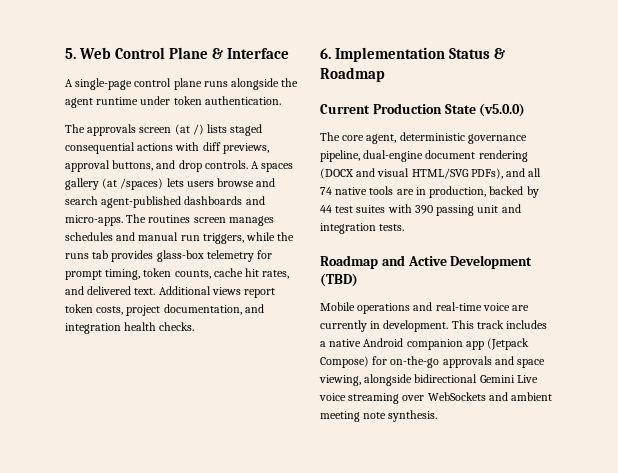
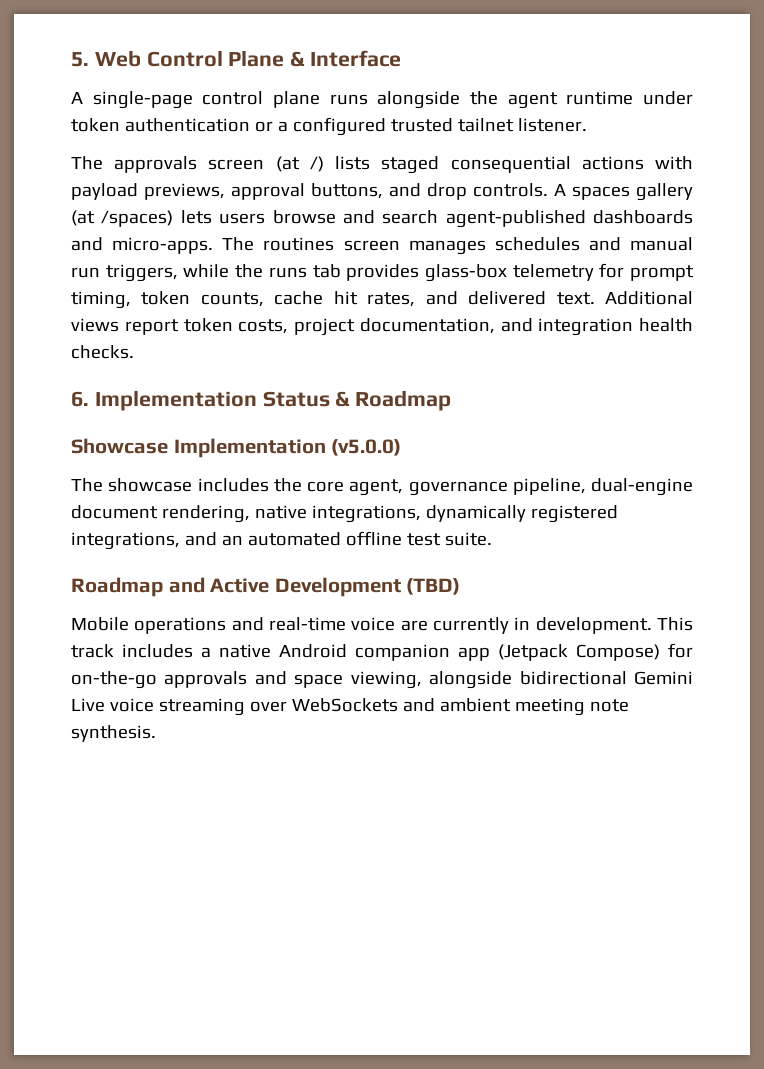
- A single-page control plane runs alongside the agent runtime under token authentication.
+ A single-page control plane runs alongside the agent runtime under token authentication or a configured trusted tailnet listener.
- The approvals screen (at /) lists staged consequential actions with diff previews, approval buttons, and drop controls.
+ The approvals screen (at /) lists staged consequential actions with payload previews, approval buttons, and drop controls.
- Current Production State (v5.0.0)
+ Showcase Implementation (v5.0.0)
- The core agent, deterministic governance pipeline, dual-engine document rendering (DOCX and visual HTML/SVG PDFs), and all 74 native tools are in production, backed by 44 test suites with 390 passing unit and integration tests.
+ The showcase includes the core agent, governance pipeline, dual-engine document rendering, native integrations, dynamically registered integrations, and an automated offline test suite.

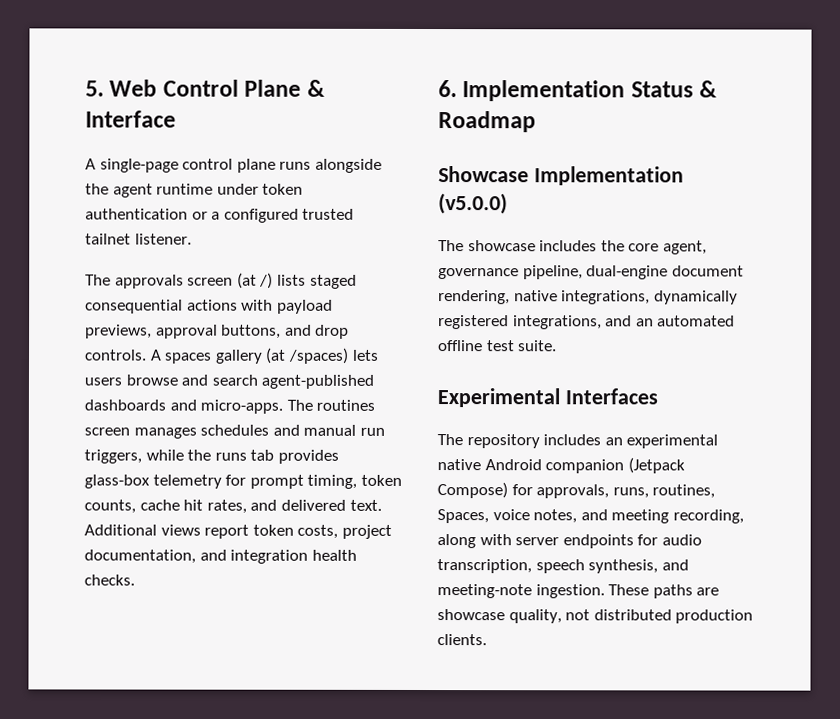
- Roadmap and Active Development (TBD)
- Mobile operations and real-time voice are currently in development. This track includes a native Android companion app (Jetpack Compose) for on-the-go approvals and space viewing, alongside bidirectional Gemini Live voice streaming over WebSockets and ambient meeting note synthesis.
+ Experimental Interfaces
+ The repository includes an experimental native Android companion (Jetpack Compose) for approvals, runs, routines, Spaces, voice notes, and meeting recording, along with server endpoints for audio transcription, speech synthesis, and meeting-note ingestion. These paths are showcase quality, not distributed production clients.

